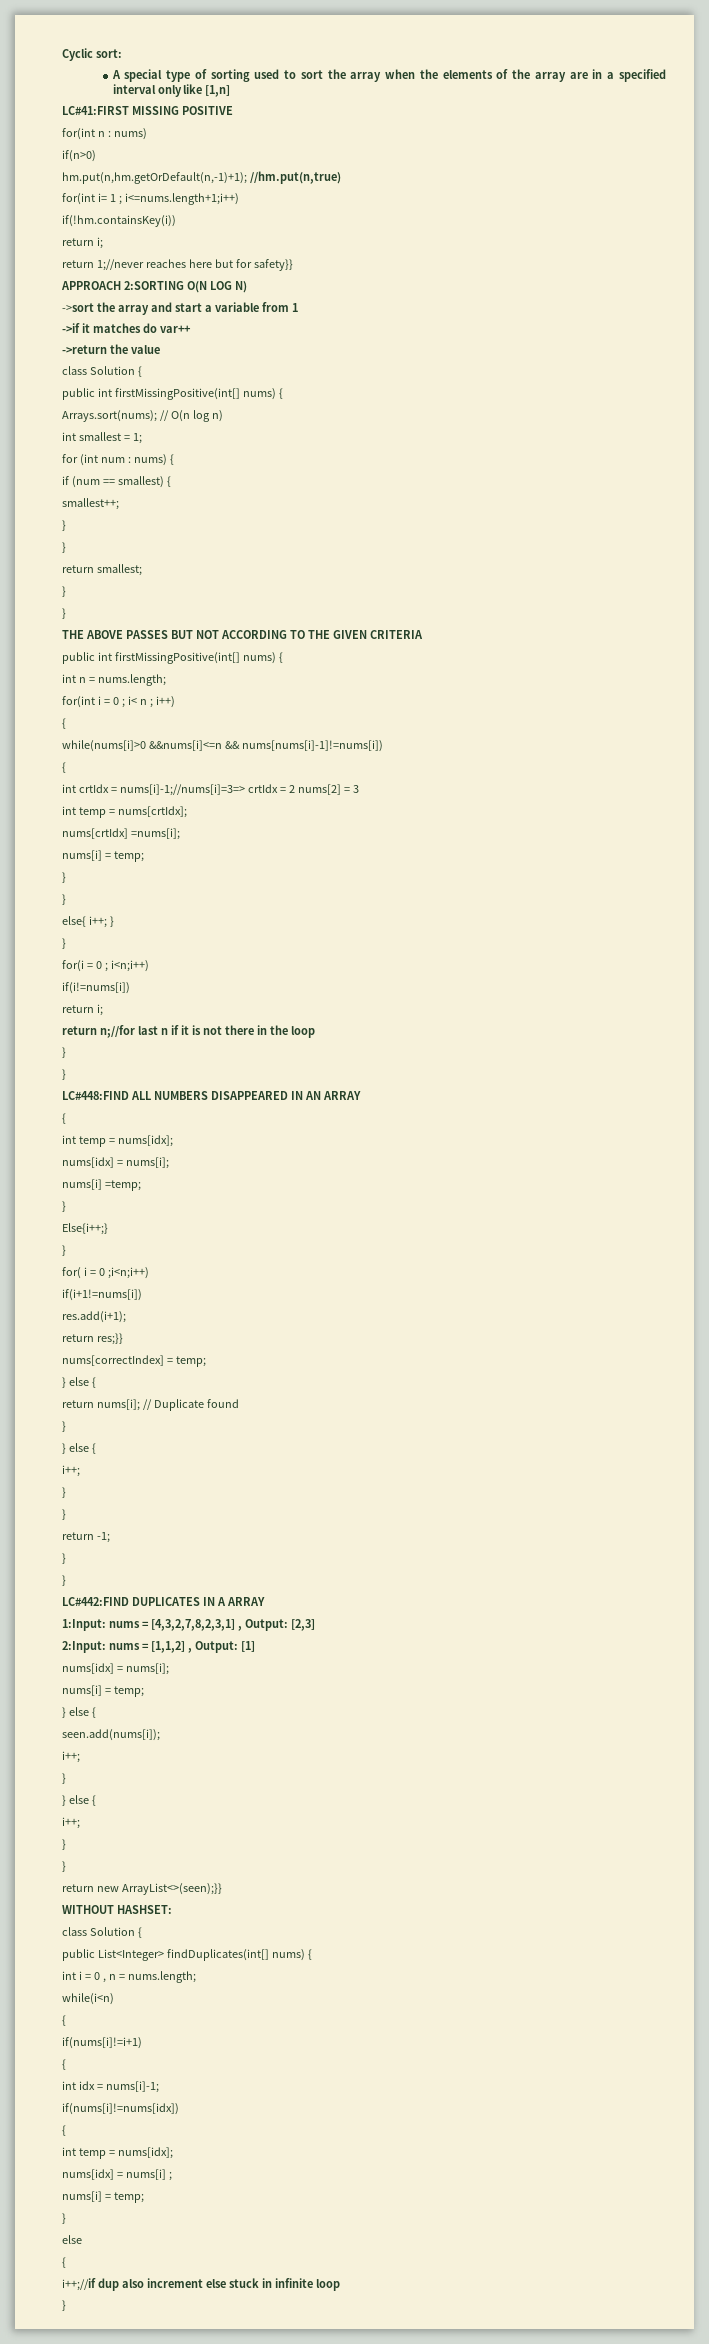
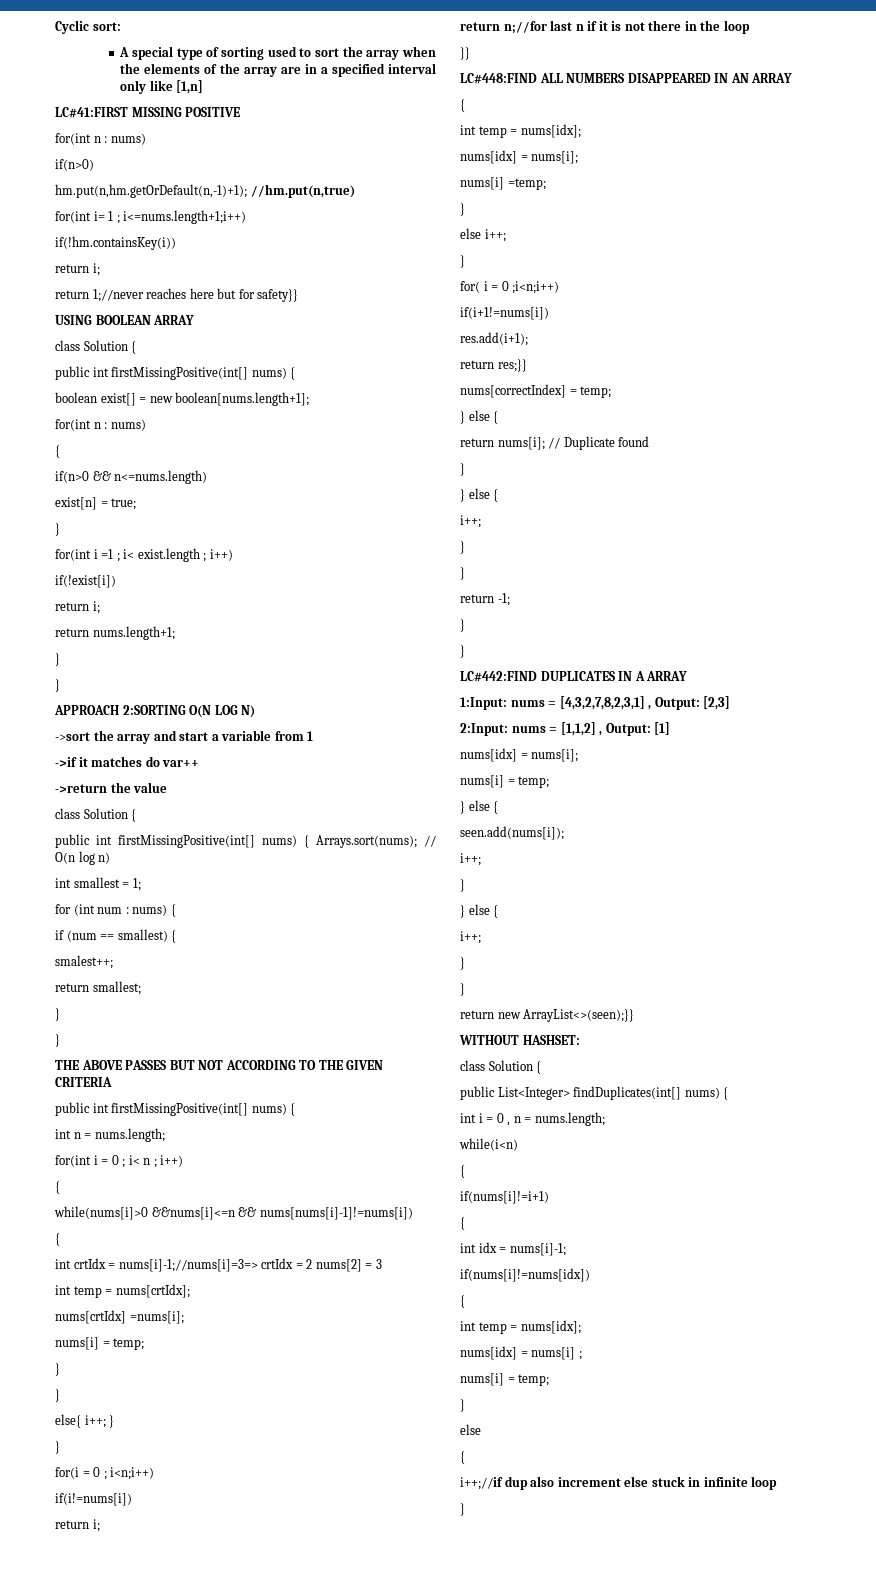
+ USING BOOLEAN ARRAY
+ class Solution {
+ public int firstMissingPositive(int[] nums) {
+ boolean exist[] = new boolean[nums.length+1];
+ for(int n : nums)
+ {
+ if(n>0 && n<=nums.length)
+ exist[n] = true;
+ }
+ for(int i =1 ; i< exist.length ; i++)
+ if(!exist[i])
+ return i;
+ return nums.length+1;
+ }
+ }
  ->return the value
  class Solution {
- public int firstMissingPositive(int[] nums) {
- Arrays.sort(nums); // O(n log n)
+ public int firstMissingPositive(int[] nums) { Arrays.sort(nums); // O(n log n)
- smallest++;
- }
- }
+ smalest++;
  return n;//for last n if it is not there in the loop
- }
- }
+ }}
- Else{i++;}
+ else i++;

